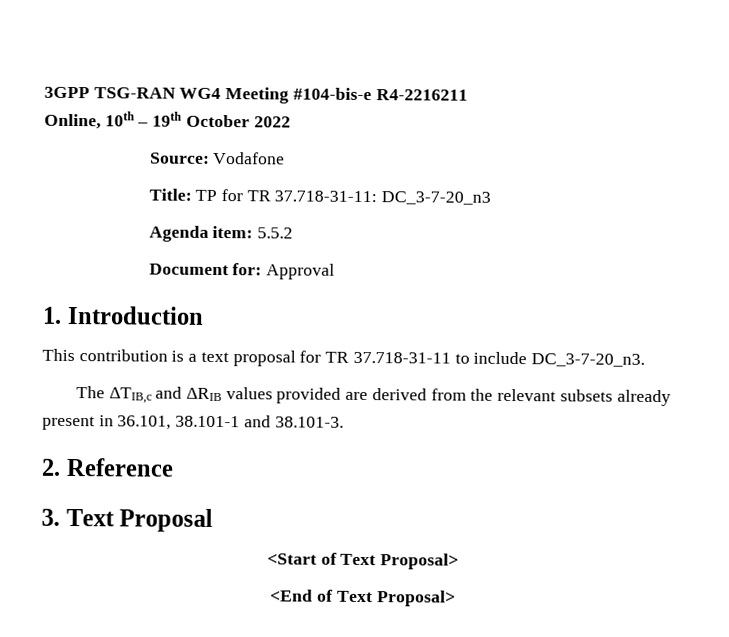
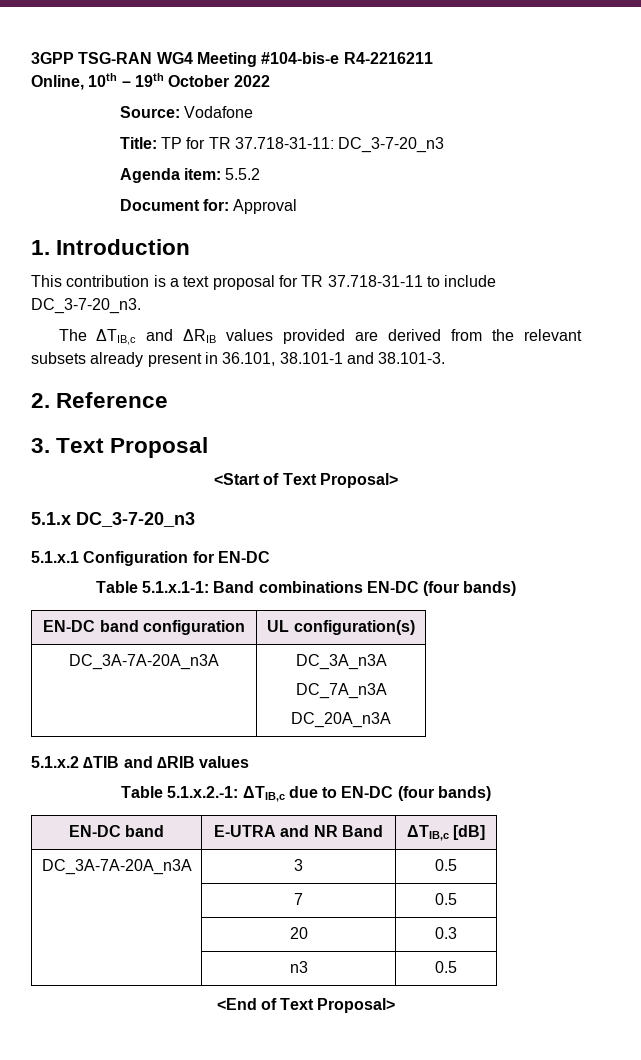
+ 5.1.x DC_3-7-20_n3
+ 5.1.x.1 Configuration for EN-DC
+ Table 5.1.x.1-1: Band combinations EN-DC (four bands)
+ EN-DC band configuration | UL configuration(s)
+ DC_3A-7A-20A_n3A | DC_3A_n3A
+ DC_7A_n3A
+ DC_20A_n3A
+ 5.1.x.2 ∆TIB and ∆RIB values
+ Table 5.1.x.2.-1: ΔTIB,c due to EN-DC (four bands)
+ EN-DC band | E-UTRA and NR Band | ΔTIB,c [dB]
+ DC_3A-7A-20A_n3A | 3 | 0.5
+ | 7 | 0.5
+ | 20 | 0.3
+ | n3 | 0.5

